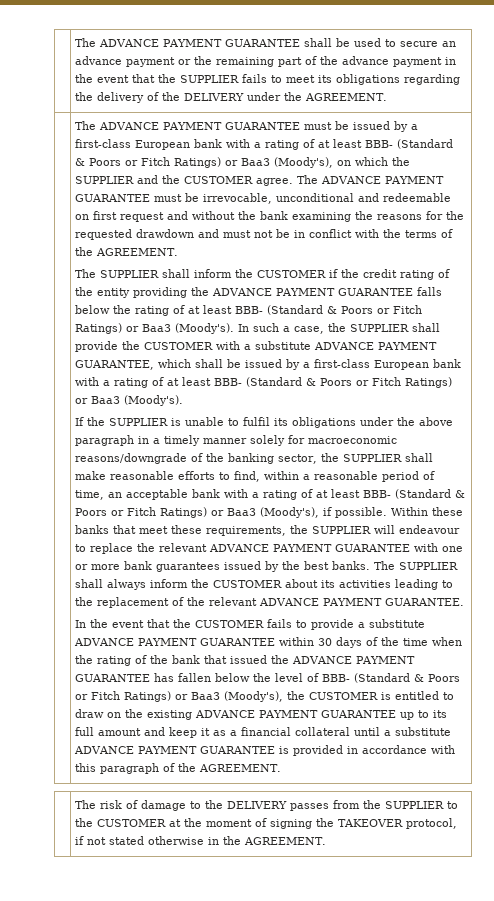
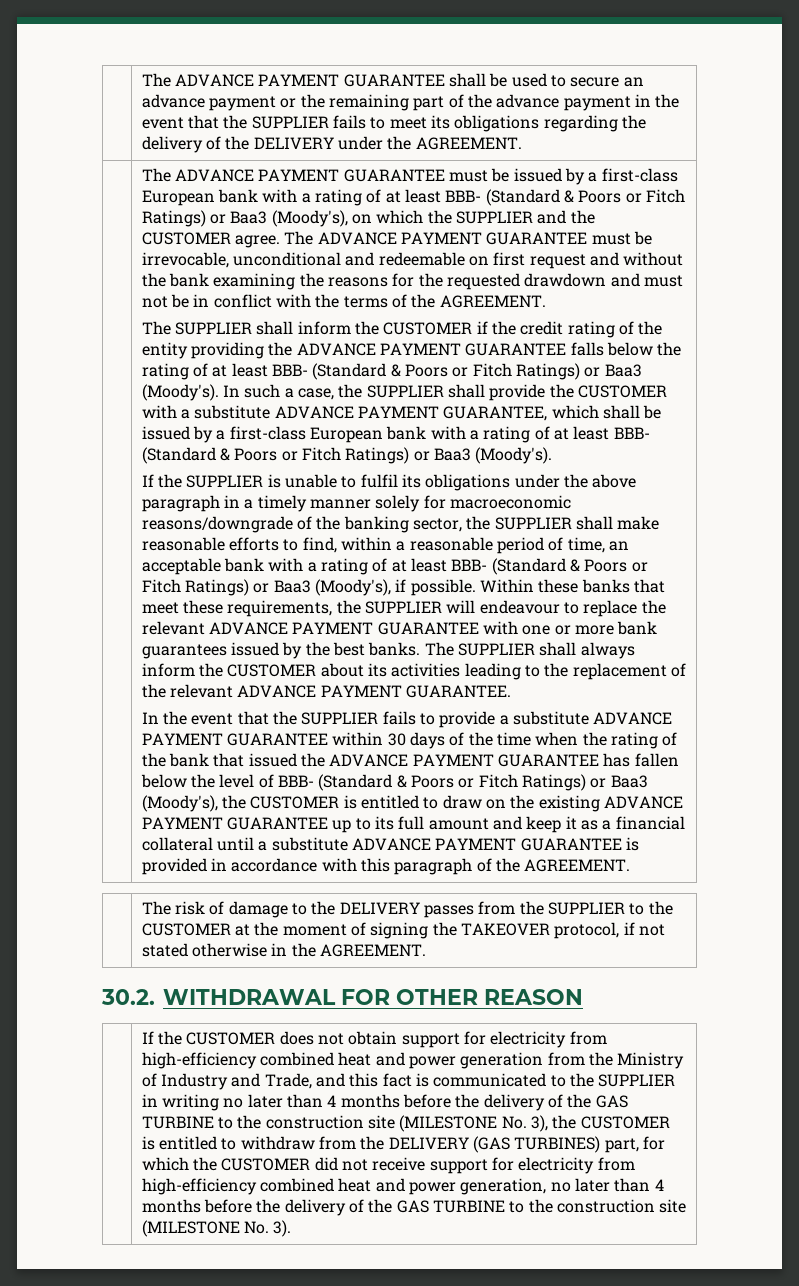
- In the event that the CUSTOMER fails to provide a substitute ADVANCE PAYMENT GUARANTEE within 30 days of the time when the rating of the bank that issued the ADVANCE PAYMENT GUARANTEE has fallen below the level of BBB- (Standard & Poors or Fitch Ratings) or Baa3 (Moody's), the CUSTOMER is entitled to draw on the existing ADVANCE PAYMENT GUARANTEE up to its full amount and keep it as a financial collateral until a substitute ADVANCE PAYMENT GUARANTEE is provided in accordance with this paragraph of the AGREEMENT.
+ In the event that the SUPPLIER fails to provide a substitute ADVANCE PAYMENT GUARANTEE within 30 days of the time when the rating of the bank that issued the ADVANCE PAYMENT GUARANTEE has fallen below the level of BBB- (Standard & Poors or Fitch Ratings) or Baa3 (Moody's), the CUSTOMER is entitled to draw on the existing ADVANCE PAYMENT GUARANTEE up to its full amount and keep it as a financial collateral until a substitute ADVANCE PAYMENT GUARANTEE is provided in accordance with this paragraph of the AGREEMENT.
+ 30.2. WITHDRAWAL FOR OTHER REASON
+ | If the CUSTOMER does not obtain support for electricity from high-efficiency combined heat and power generation from the Ministry of Industry and Trade, and this fact is communicated to the SUPPLIER in writing no later than 4 months before the delivery of the GAS TURBINE to the construction site (MILESTONE No. 3), the CUSTOMER is entitled to withdraw from the DELIVERY (GAS TURBINES) part, for which the CUSTOMER did not receive support for electricity from high-efficiency combined heat and power generation, no later than 4 months before the delivery of the GAS TURBINE to the construction site (MILESTONE No. 3).

